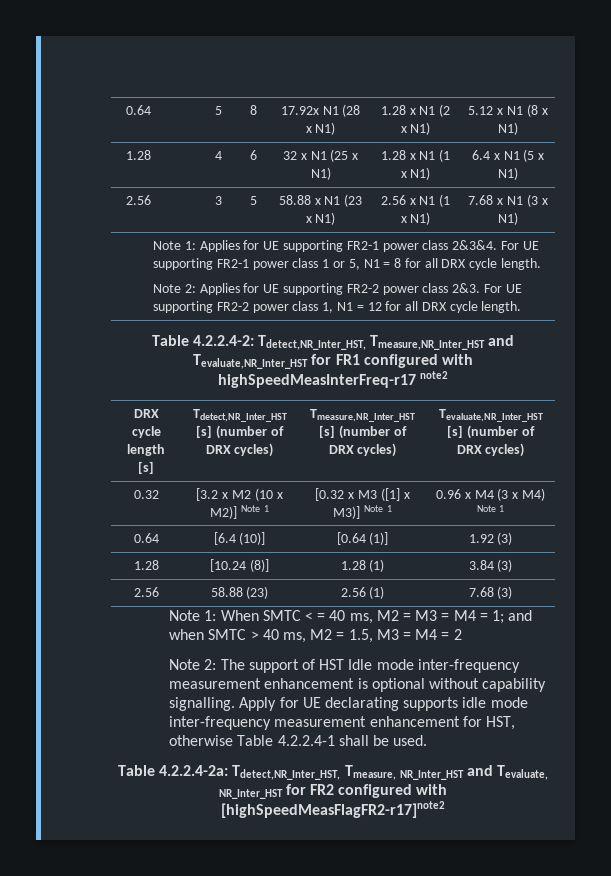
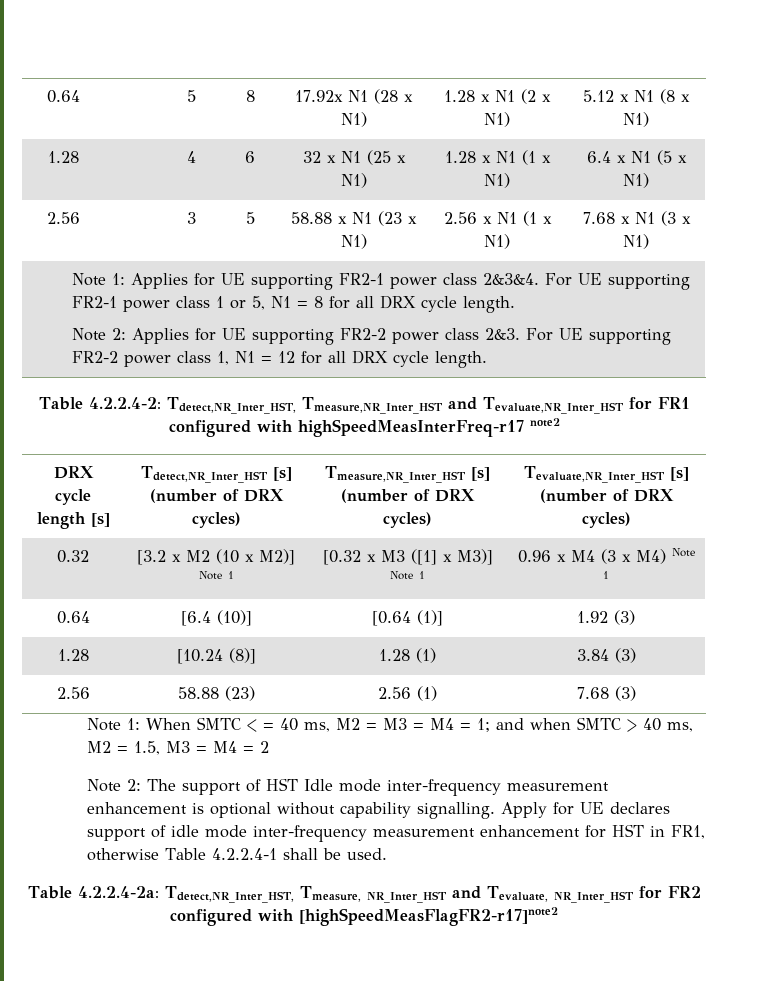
- Apply for UE declarating supports idle mode inter-frequency measurement enhancement for HST, otherwise Table 4.2.2.4-1 shall be used.
+ Apply for UE declares support of idle mode inter-frequency measurement enhancement for HST in FR1, otherwise Table 4.2.2.4-1 shall be used.

